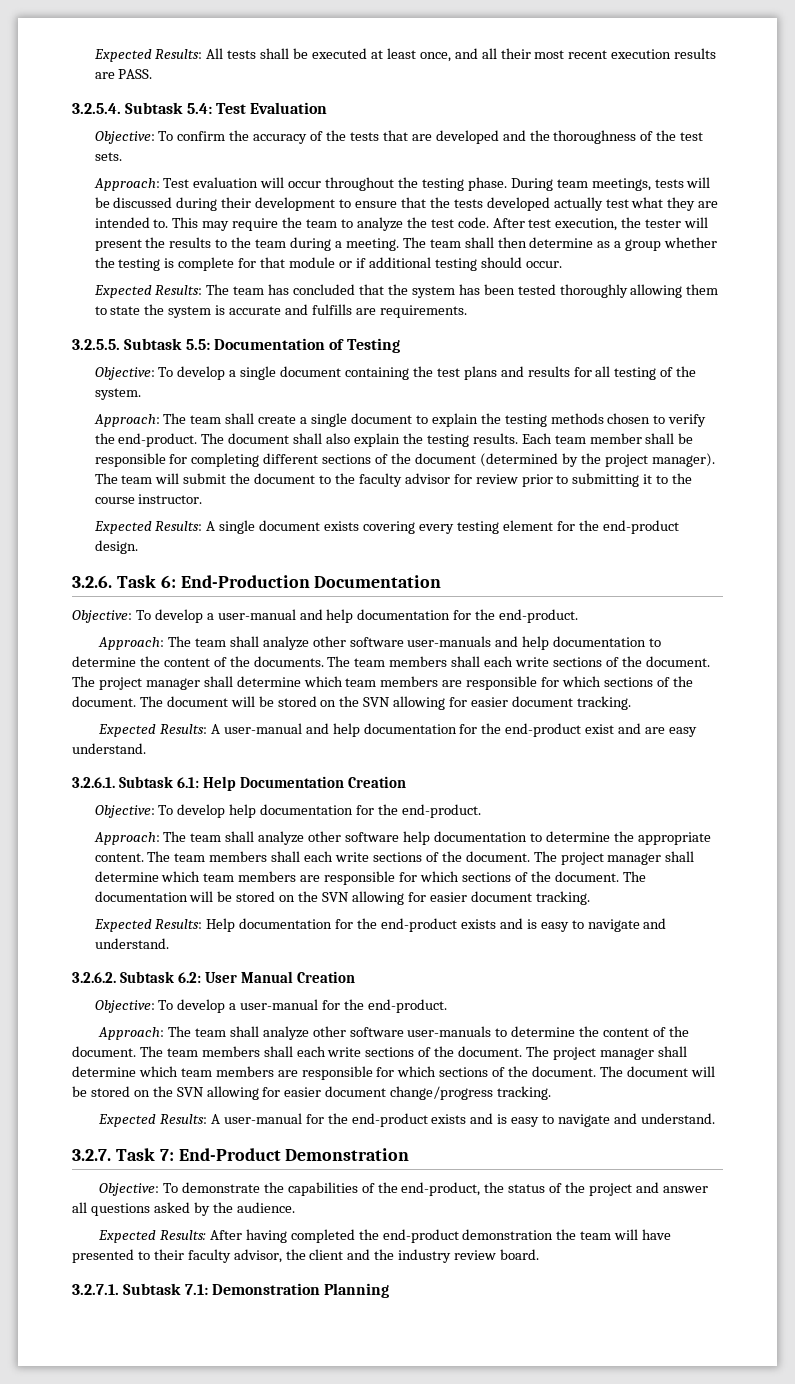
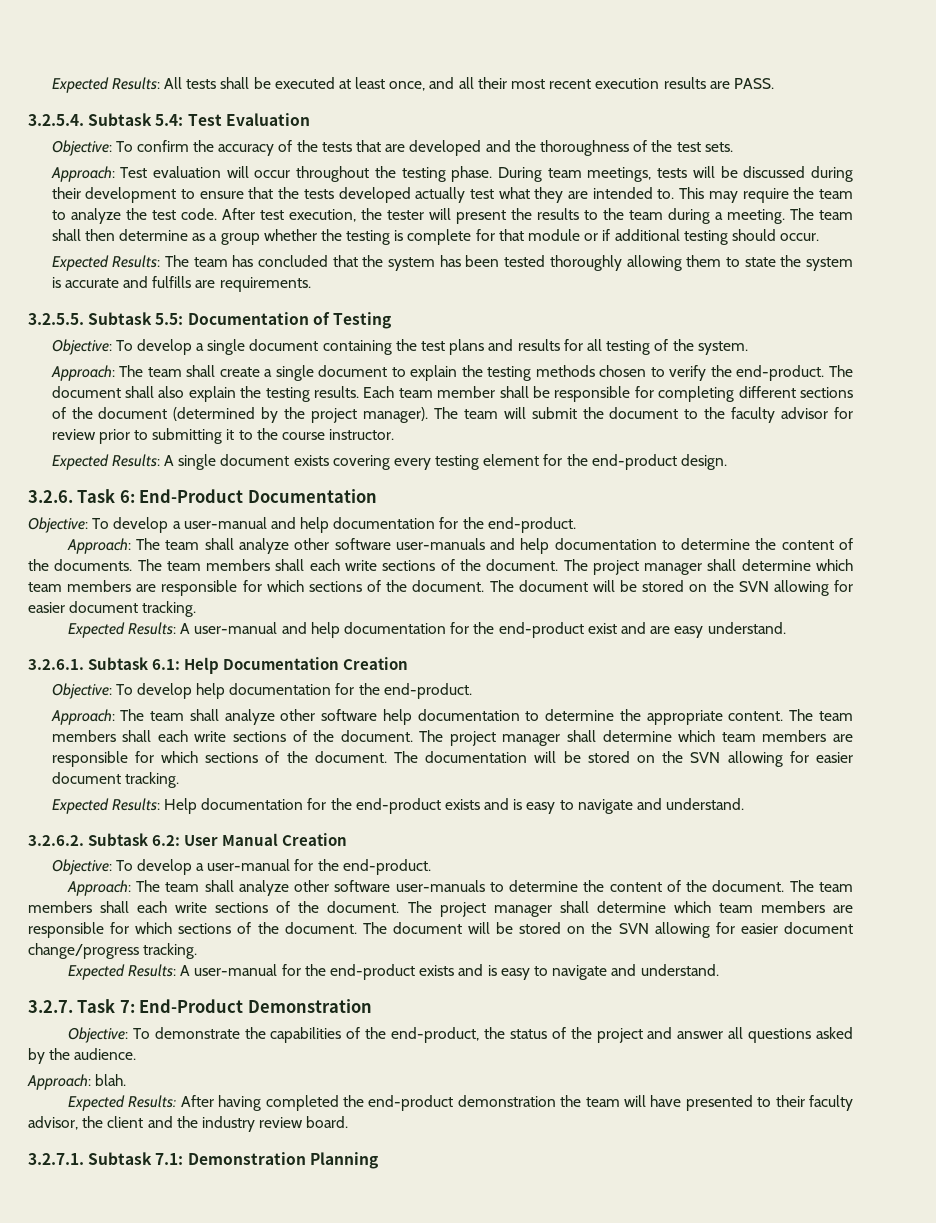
- 3.2.6. Task 6: End-Production Documentation
+ 3.2.6. Task 6: End-Product Documentation
+ Approach: blah.

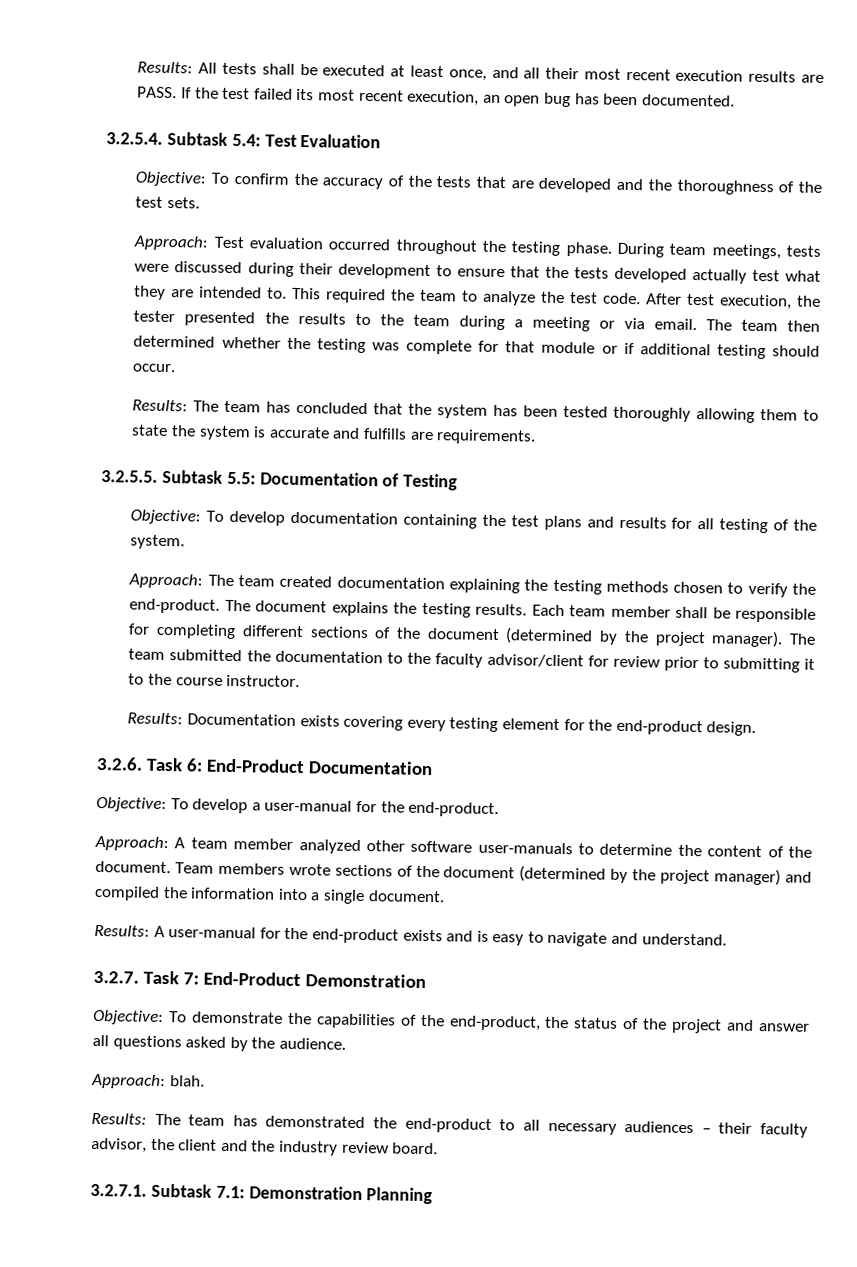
- Expected Results: All tests shall be executed at least once, and all their most recent execution results are PASS.
+ Results: All tests shall be executed at least once, and all their most recent execution results are PASS. If the test failed its most recent execution, an open bug has been documented.
- Approach: Test evaluation will occur throughout the testing phase.
+ Approach: Test evaluation occurred throughout the testing phase.
- During team meetings, tests will be discussed during their development to ensure that the tests developed actually test what they are intended to.
+ During team meetings, tests were discussed during their development to ensure that the tests developed actually test what they are intended to.
- This may require the team to analyze the test code.
+ This required the team to analyze the test code.
- After test execution, the tester will present the results to the team during a meeting. The team shall then determine as a group whether the testing is complete for that module or if additional testing should occur.
+ After test execution, the tester presented the results to the team during a meeting or via email. The team then determined whether the testing was complete for that module or if additional testing should occur.
- Expected Results: The team has concluded that the system has been tested thoroughly allowing them to state the system is accurate and fulfills are requirements.
+ Results: The team has concluded that the system has been tested thoroughly allowing them to state the system is accurate and fulfills are requirements.
- Objective: To develop a single document containing the test plans and results for all testing of the system.
+ Objective: To develop documentation containing the test plans and results for all testing of the system.
- Approach: The team shall create a single document to explain the testing methods chosen to verify the end-product.
+ Approach: The team created documentation explaining the testing methods chosen to verify the end-product.
- The document shall also explain the testing results.
+ The document explains the testing results.
- The team will submit the document to the faculty advisor for review prior to submitting it to the course instructor.
+ The team submitted the documentation to the faculty advisor/client for review prior to submitting it to the course instructor.
- Expected Results: A single document exists covering every testing element for the end-product design.
+ Results: Documentation exists covering every testing element for the end-product design.
- Objective: To develop a user-manual and help documentation for the end-product.
- Approach: The team shall analyze other software user-manuals and help documentation to determine the content of the documents. The team members shall each write sections of the document. The project manager shall determine which team members are responsible for which sections of the document. The document will be stored on the SVN allowing for easier document tracking.
- Expected Results: A user-manual and help documentation for the end-product exist and are easy understand.
- 3.2.6.1. Subtask 6.1: Help Documentation Creation
- Objective: To develop help documentation for the end-product.
- Approach: The team shall analyze other software help documentation to determine the appropriate content. The team members shall each write sections of the document. The project manager shall determine which team members are responsible for which sections of the document. The documentation will be stored on the SVN allowing for easier document tracking.
- Expected Results: Help documentation for the end-product exists and is easy to navigate and understand.
- 3.2.6.2. Subtask 6.2: User Manual Creation
  Objective: To develop a user-manual for the end-product.
- Approach: The team shall analyze other software user-manuals to determine the content of the document.
+ Approach: A team member analyzed other software user-manuals to determine the content of the document.
- The team members shall each write sections of the document. The project manager shall determine which team members are responsible for which sections of the document. The document will be stored on the SVN allowing for easier document change/progress tracking.
- Expected Results: A user-manual for the end-product exists and is easy to navigate and understand.
+ Team members wrote sections of the document (determined by the project manager) and compiled the information into a single document.
+ Results: A user-manual for the end-product exists and is easy to navigate and understand.
- Expected Results: After having completed the end-product demonstration the team will have presented to their faculty advisor, the client and the industry review board.
+ Results: The team has demonstrated the end-product to all necessary audiences – their faculty advisor, the client and the industry review board.

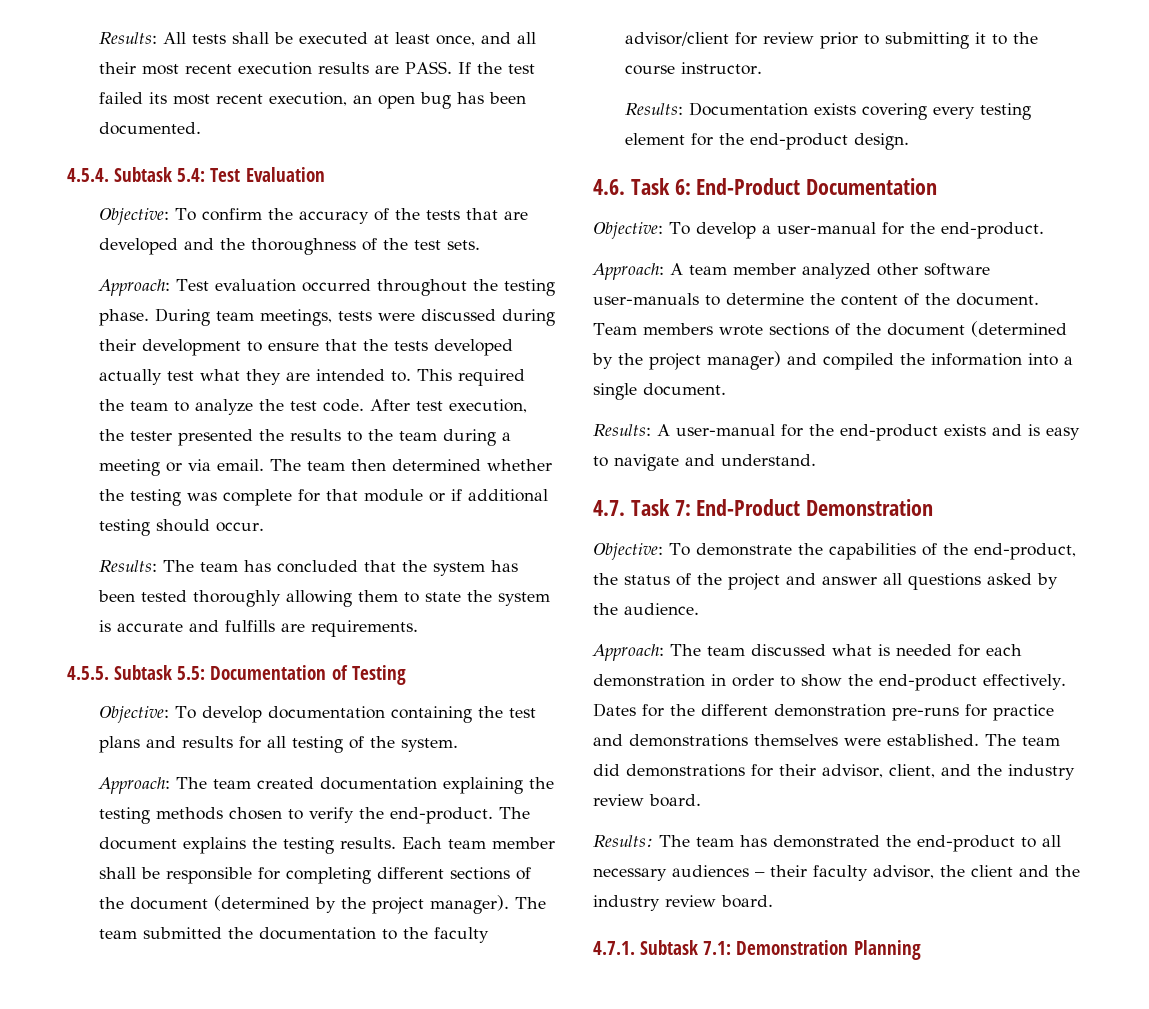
- 3.2.5.4. Subtask 5.4: Test Evaluation
+ 4.5.4. Subtask 5.4: Test Evaluation
- 3.2.5.5. Subtask 5.5: Documentation of Testing
+ 4.5.5. Subtask 5.5: Documentation of Testing
- 3.2.6. Task 6: End-Product Documentation
+ 4.6. Task 6: End-Product Documentation
- 3.2.7. Task 7: End-Product Demonstration
+ 4.7. Task 7: End-Product Demonstration
- Approach: blah.
+ Approach: The team discussed what is needed for each demonstration in order to show the end-product effectively. Dates for the different demonstration pre-runs for practice and demonstrations themselves were established. The team did demonstrations for their advisor, client, and the industry review board.
- 3.2.7.1. Subtask 7.1: Demonstration Planning
+ 4.7.1. Subtask 7.1: Demonstration Planning

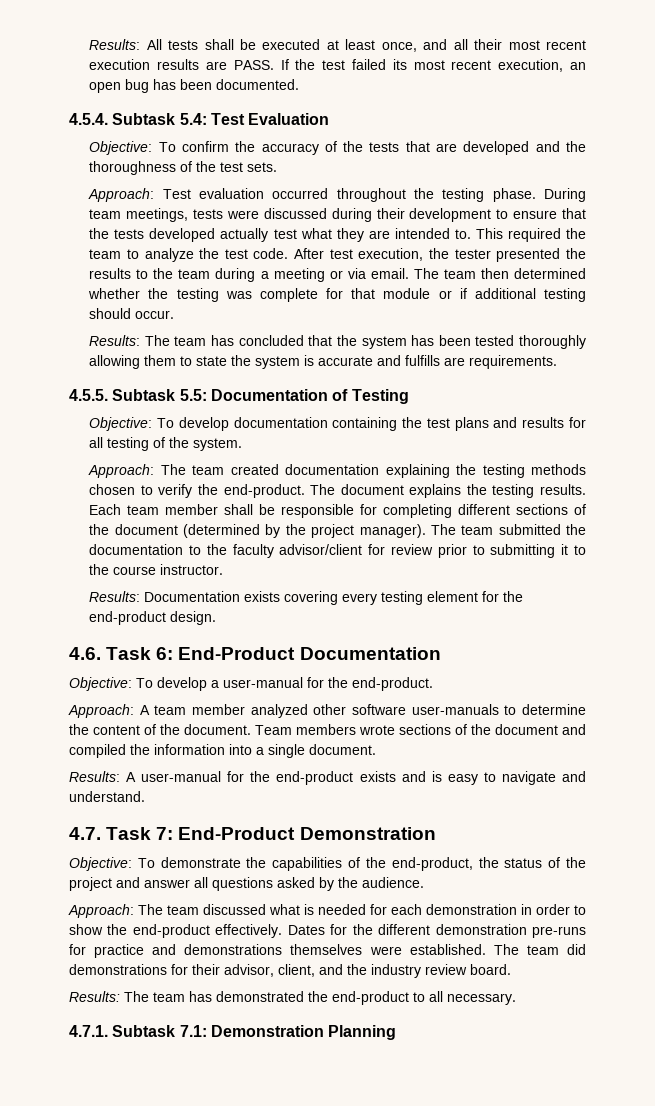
- Team members wrote sections of the document (determined by the project manager) and compiled the information into a single document.
+ Team members wrote sections of the document and compiled the information into a single document.
- Results: The team has demonstrated the end-product to all necessary audiences – their faculty advisor, the client and the industry review board.
+ Results: The team has demonstrated the end-product to all necessary.

